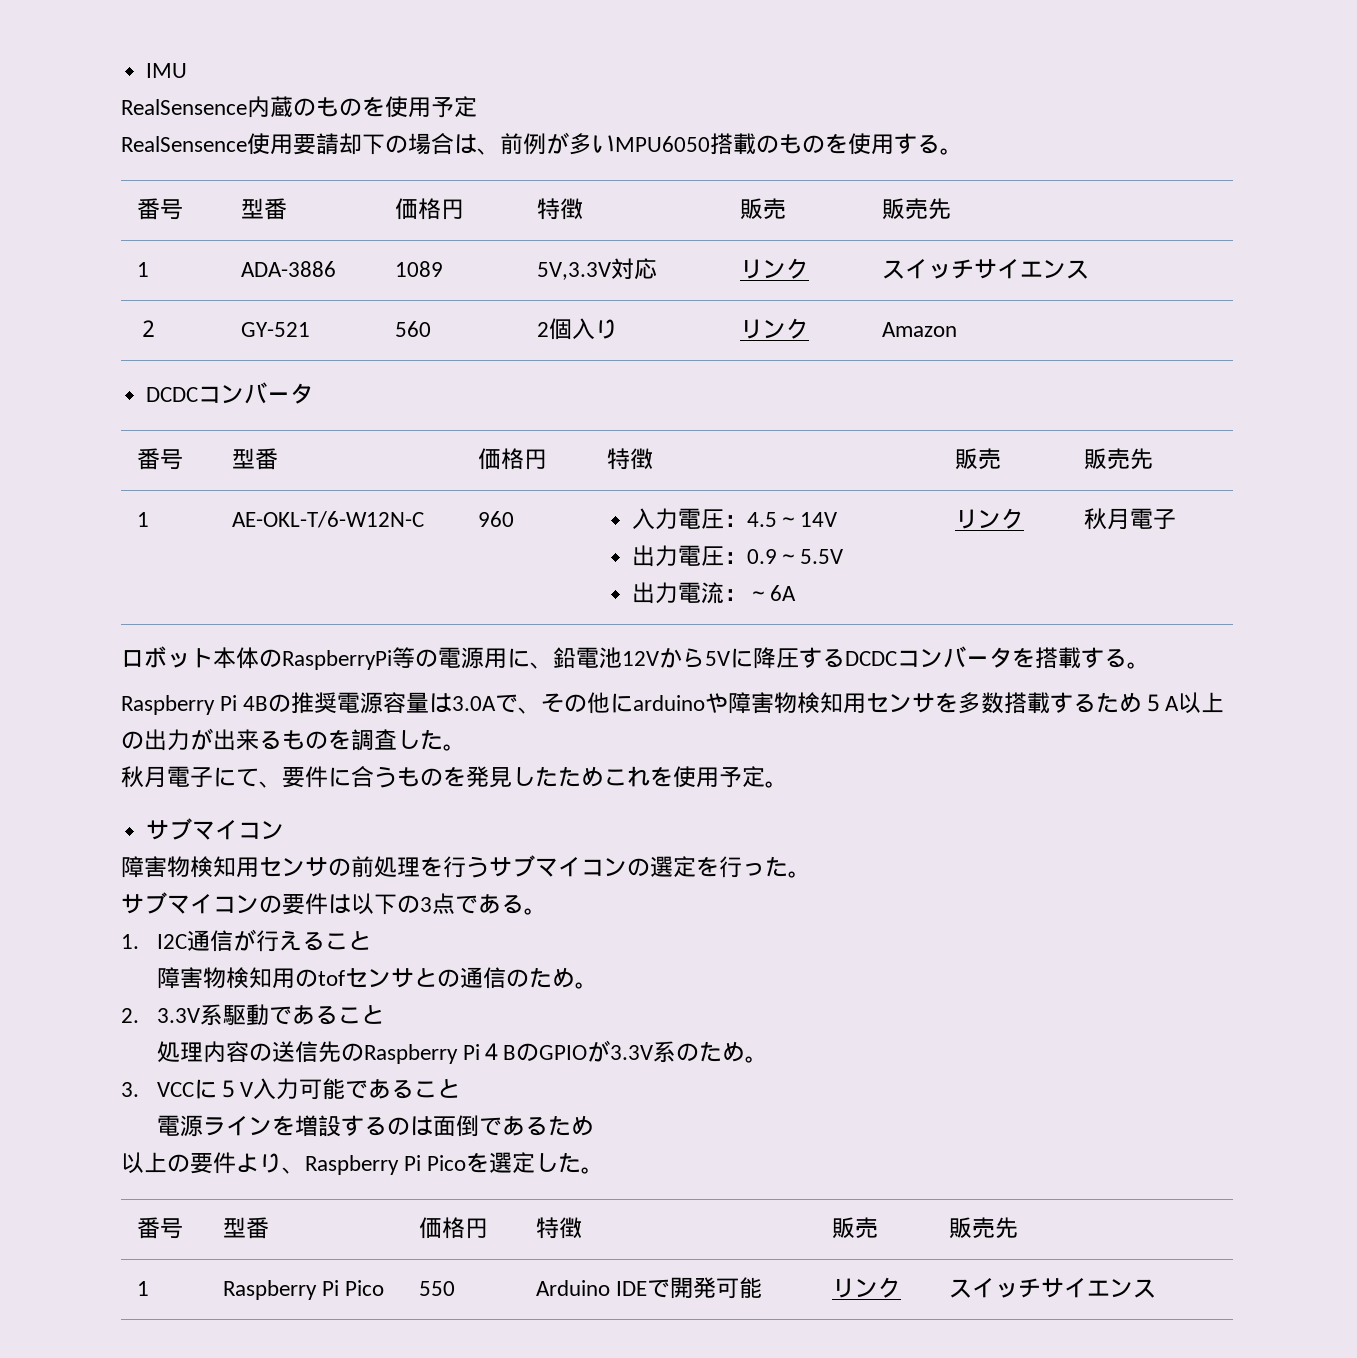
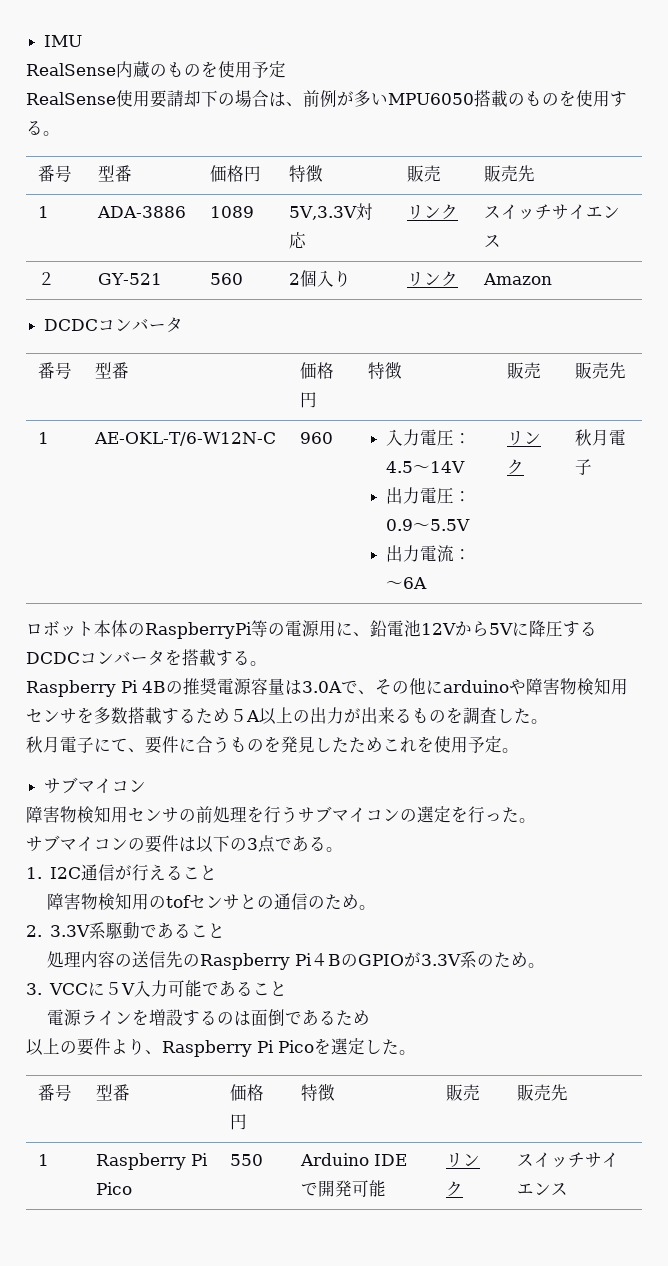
- RealSensence内蔵のものを使用予定
+ RealSense内蔵のものを使用予定
- RealSensence使用要請却下の場合は、前例が多いMPU6050搭載のものを使用する。
+ RealSense使用要請却下の場合は、前例が多いMPU6050搭載のものを使用する。

